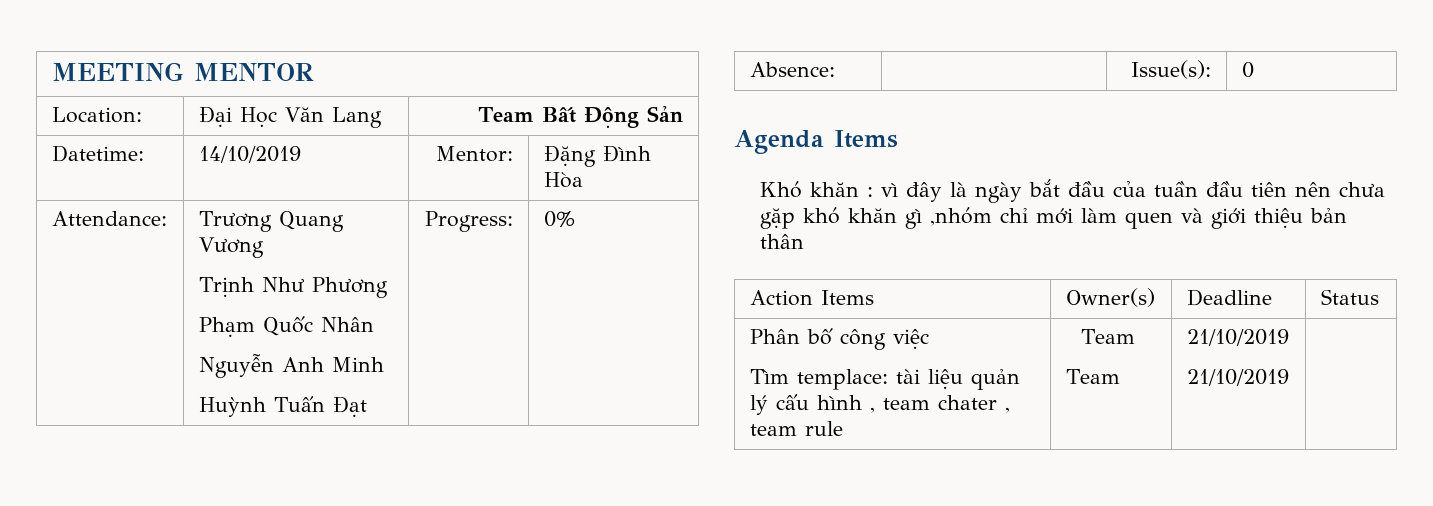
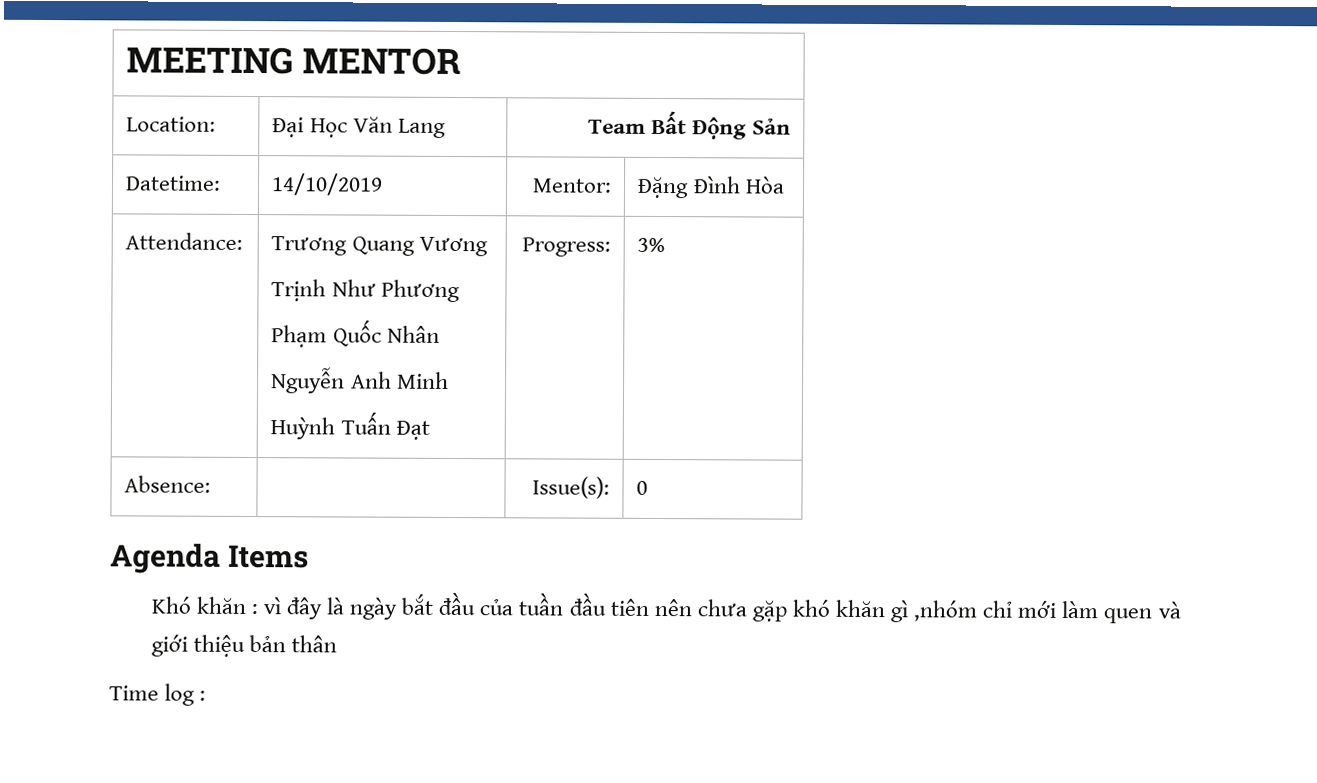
  Attendance: | Trương Quang Vương
  Trịnh Như Phương
  Phạm Quốc Nhân
  Nguyễn Anh Minh
- Huỳnh Tuấn Đạt | Progress: | 0%
+ Huỳnh Tuấn Đạt | Progress: | 3%
- Action Items | Owner(s) | Deadline | Status
- Phân bố công việc
- Tìm templace: tài liệu quản lý cấu hình , team chater , team rule | Team
- Team | 21/10/2019
- 21/10/2019 |
+ Time log :

